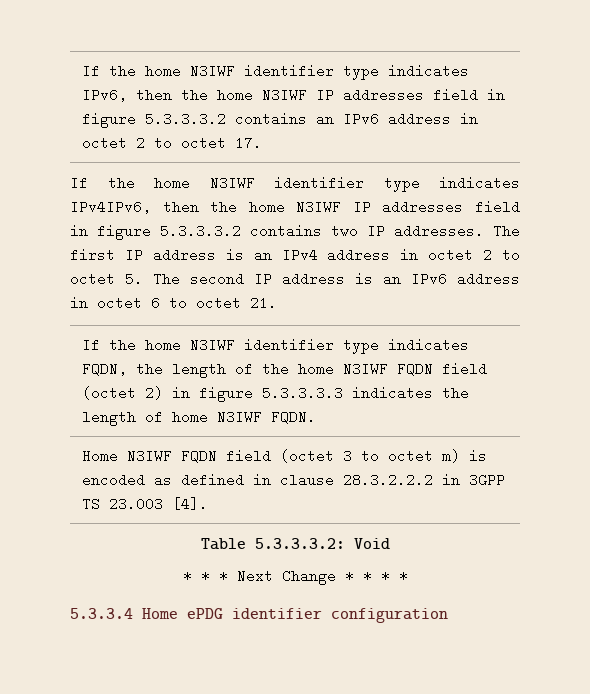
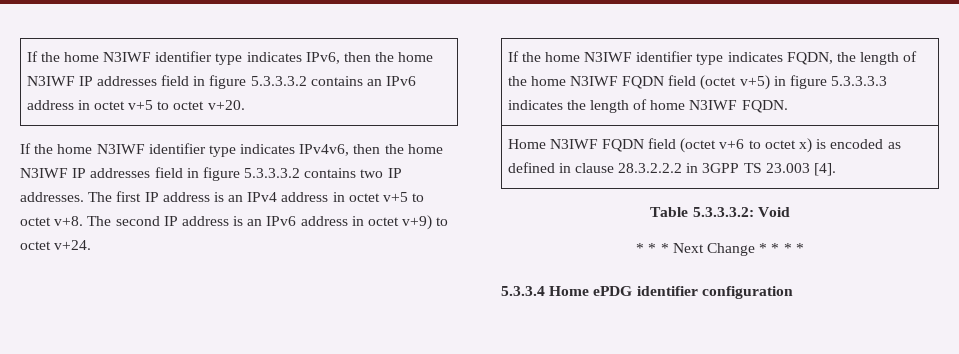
- If the home N3IWF identifier type indicates IPv6, then the home N3IWF IP addresses field in figure 5.3.3.3.2 contains an IPv6 address in octet 2 to octet 17.
- If the home N3IWF identifier type indicates IPv4IPv6, then the home N3IWF IP addresses field in figure 5.3.3.3.2 contains two IP addresses.
+ If the home N3IWF identifier type indicates IPv6, then the home N3IWF IP addresses field in figure 5.3.3.3.2 contains an IPv6 address in octet v+5 to octet v+20.
+ If the home N3IWF identifier type indicates IPv4v6, then the home N3IWF IP addresses field in figure 5.3.3.3.2 contains two IP addresses.
- The first IP address is an IPv4 address in octet 2 to octet 5. The second IP address is an IPv6 address in octet 6 to octet 21.
+ The first IP address is an IPv4 address in octet v+5 to octet v+8. The second IP address is an IPv6 address in octet v+9) to octet v+24.
- If the home N3IWF identifier type indicates FQDN, the length of the home N3IWF FQDN field (octet 2) in figure 5.3.3.3.3 indicates the length of home N3IWF FQDN.
+ If the home N3IWF identifier type indicates FQDN, the length of the home N3IWF FQDN field (octet v+5) in figure 5.3.3.3.3 indicates the length of home N3IWF FQDN.
- Home N3IWF FQDN field (octet 3 to octet m) is encoded as defined in clause 28.3.2.2.2 in 3GPP TS 23.003 [4].
+ Home N3IWF FQDN field (octet v+6 to octet x) is encoded as defined in clause 28.3.2.2.2 in 3GPP TS 23.003 [4].

